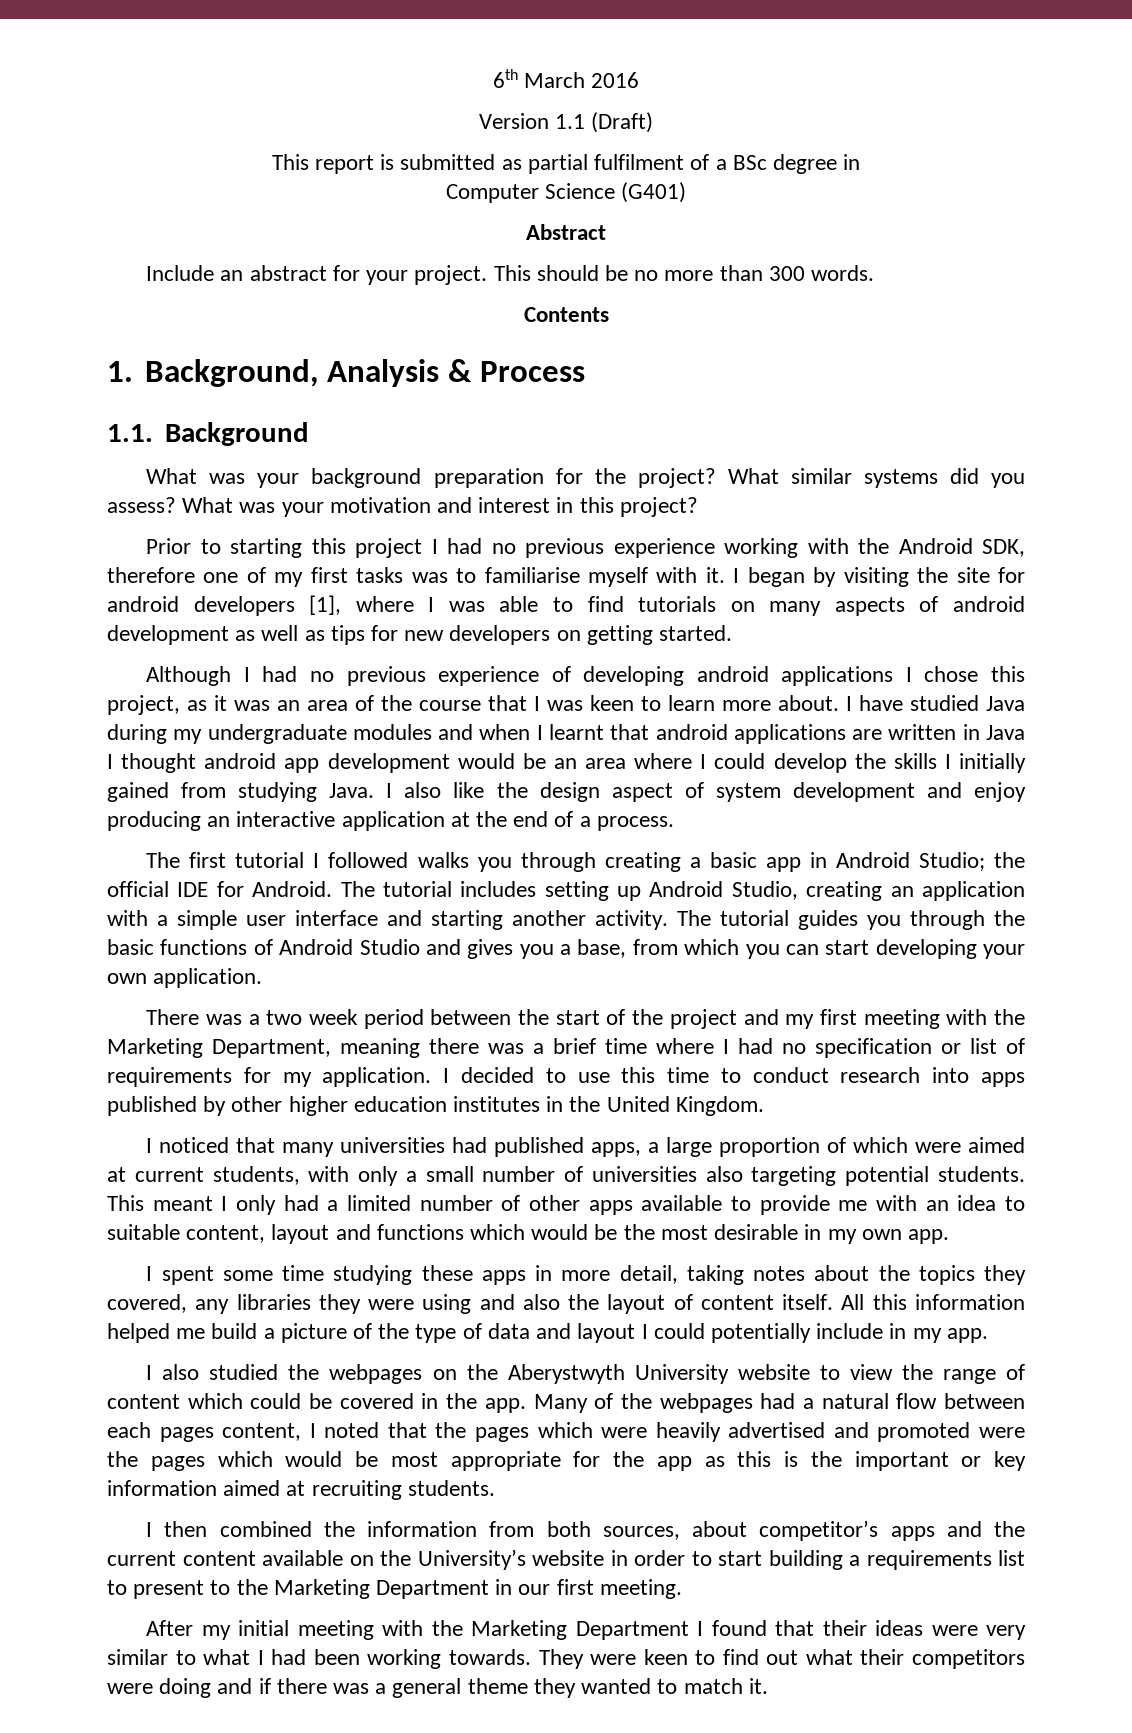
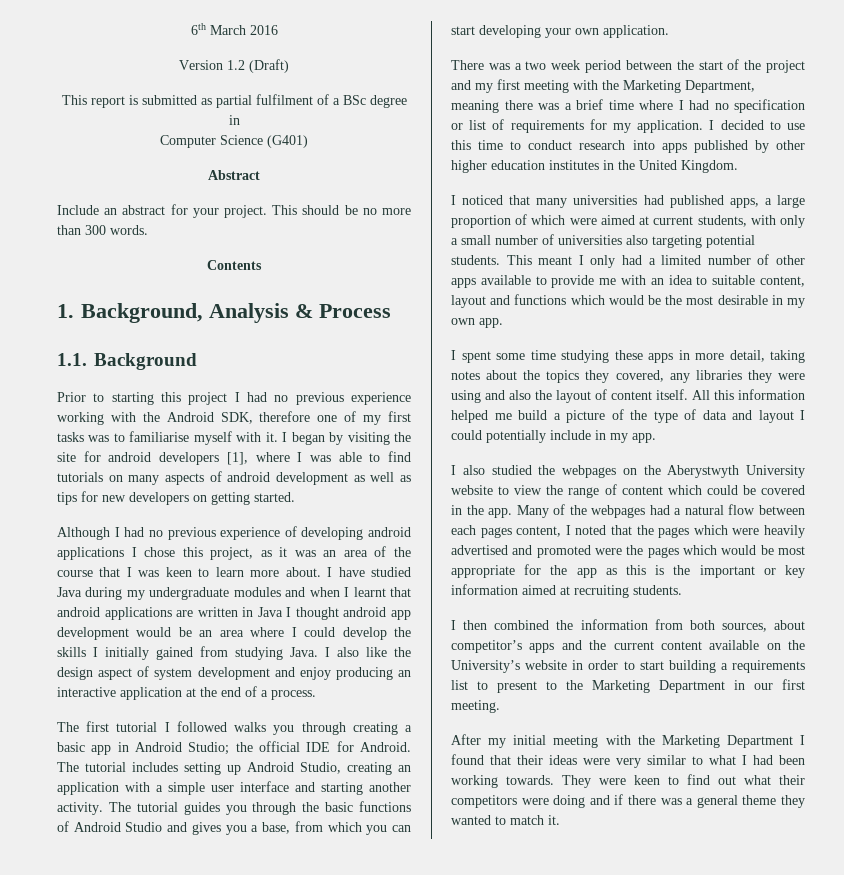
- Version 1.1 (Draft)
+ Version 1.2 (Draft)
- What was your background preparation for the project? What similar systems did you assess? What was your motivation and interest in this project?

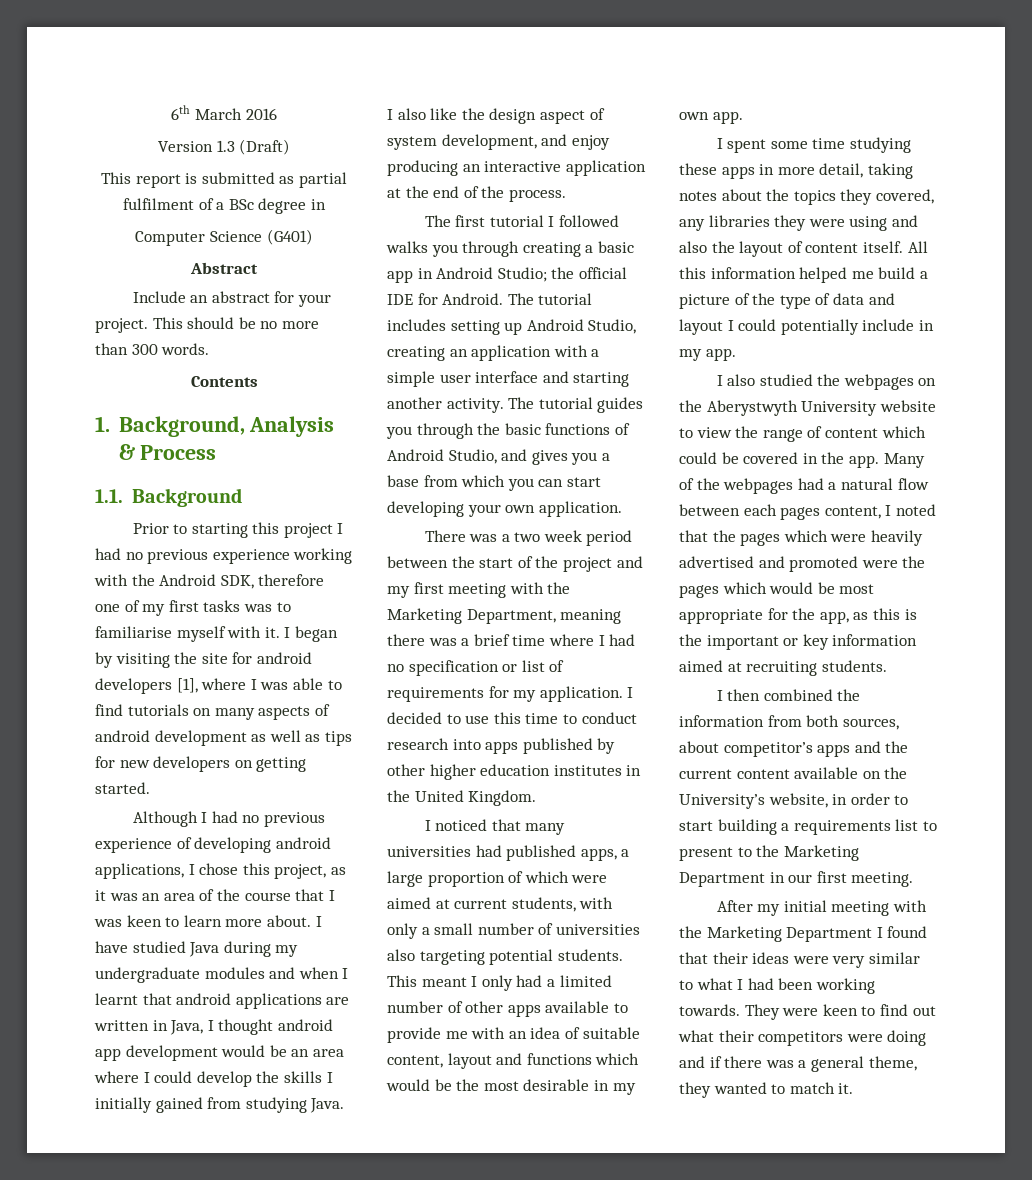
- Version 1.2 (Draft)
+ Version 1.3 (Draft)
- Although I had no previous experience of developing android applications I chose this project, as it was an area of the course that I was keen to learn more about.
+ Although I had no previous experience of developing android applications, I chose this project, as it was an area of the course that I was keen to learn more about.
- I have studied Java during my undergraduate modules and when I learnt that android applications are written in Java I thought android app development would be an area where I could develop the skills I initially gained from studying Java.
+ I have studied Java during my undergraduate modules and when I learnt that android applications are written in Java, I thought android app development would be an area where I could develop the skills I initially gained from studying Java.
- I also like the design aspect of system development and enjoy producing an interactive application at the end of a process.
+ I also like the design aspect of system development, and enjoy producing an interactive application at the end of the process.
- The tutorial guides you through the basic functions of Android Studio and gives you a base, from which you can start developing your own application.
+ The tutorial guides you through the basic functions of Android Studio, and gives you a base from which you can start developing your own application.
- This meant I only had a limited number of other apps available to provide me with an idea to suitable content, layout and functions which would be the most desirable in my own app.
+ This meant I only had a limited number of other apps available to provide me with an idea of suitable content, layout and functions which would be the most desirable in my own app.
- Many of the webpages had a natural flow between each pages content, I noted that the pages which were heavily advertised and promoted were the pages which would be most appropriate for the app as this is the important or key information aimed at recruiting students.
+ Many of the webpages had a natural flow between each pages content, I noted that the pages which were heavily advertised and promoted were the pages which would be most appropriate for the app, as this is the important or key information aimed at recruiting students.
- I then combined the information from both sources, about competitor’s apps and the current content available on the University’s website in order to start building a requirements list to present to the Marketing Department in our first meeting.
+ I then combined the information from both sources, about competitor’s apps and the current content available on the University’s website, in order to start building a requirements list to present to the Marketing Department in our first meeting.
- They were keen to find out what their competitors were doing and if there was a general theme they wanted to match it.
+ They were keen to find out what their competitors were doing and if there was a general theme, they wanted to match it.

